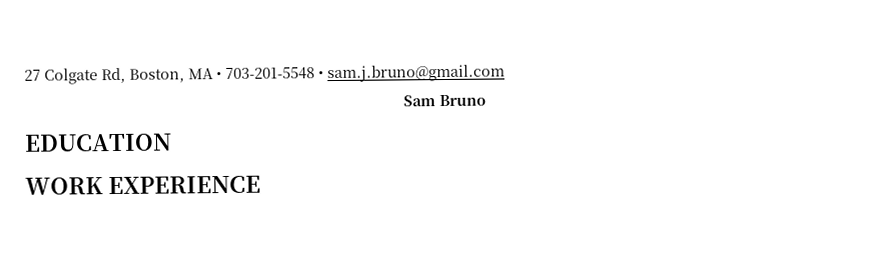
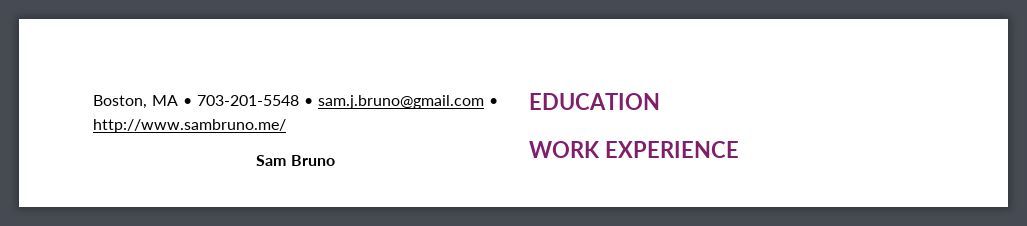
- 27 Colgate Rd, Boston, MA • 703-201-5548 • sam.j.bruno@gmail.com
+ Boston, MA • 703-201-5548 • sam.j.bruno@gmail.com • http://www.sambruno.me/

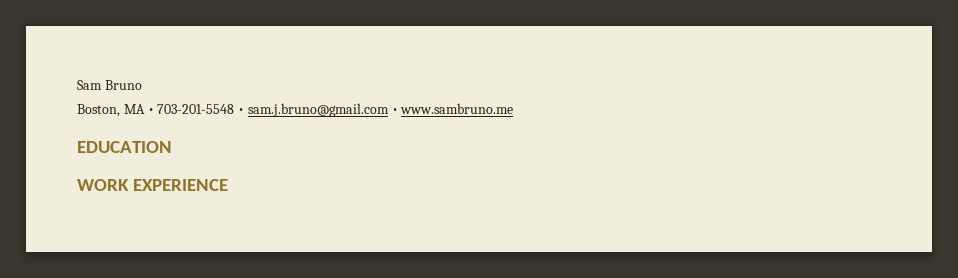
+ Sam Bruno
- Boston, MA • 703-201-5548 • sam.j.bruno@gmail.com • http://www.sambruno.me/
- Sam Bruno
+ Boston, MA • 703-201-5548 • sam.j.bruno@gmail.com • www.sambruno.me

